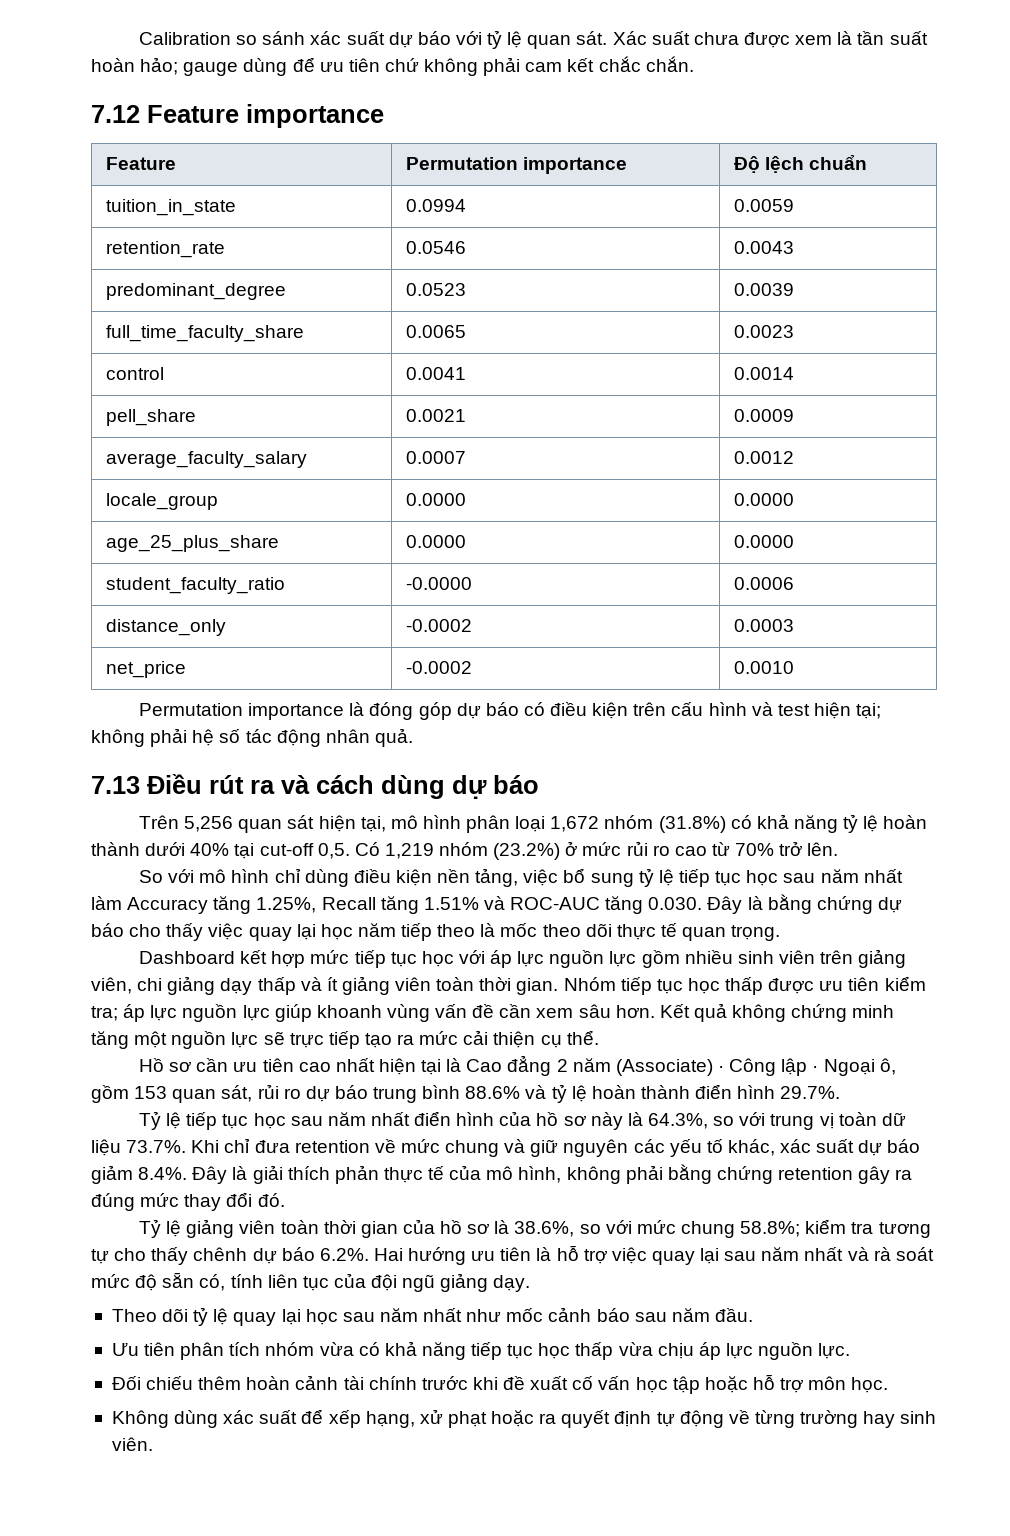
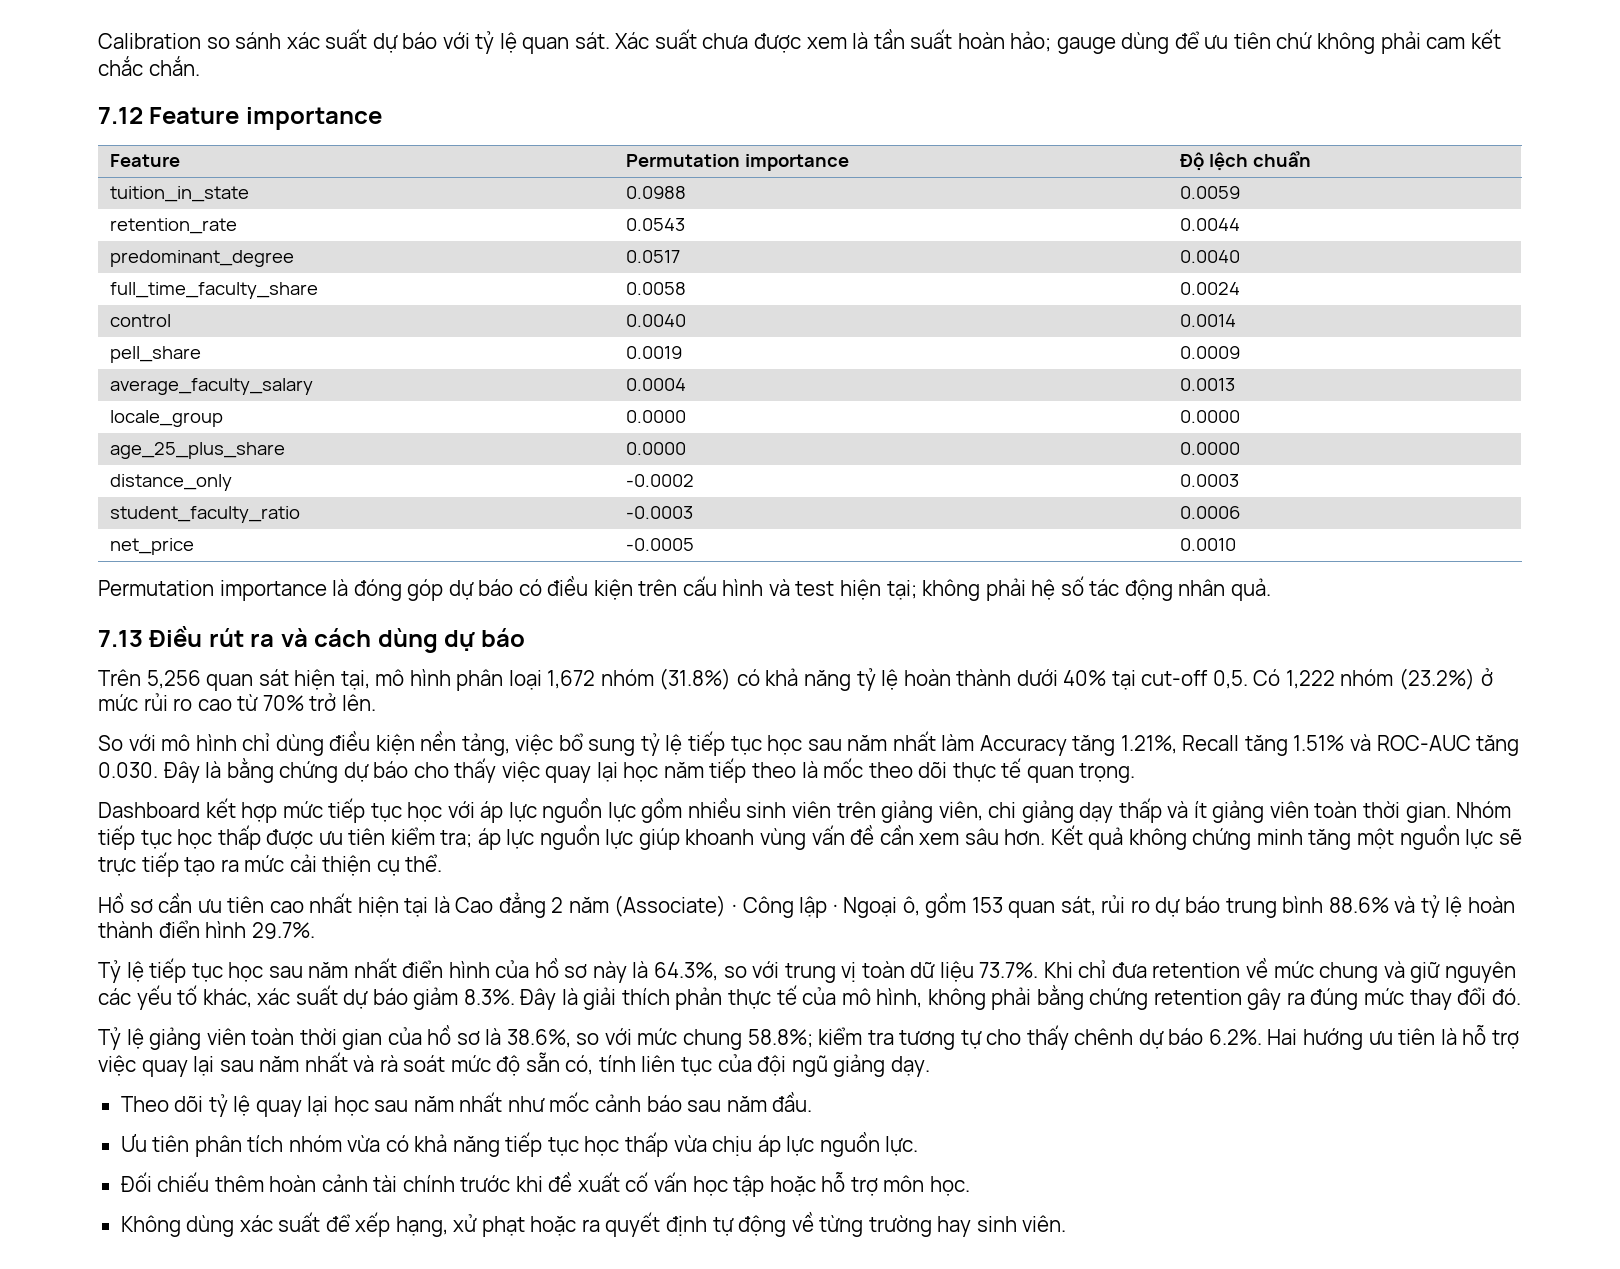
- tuition_in_state | 0.0994 | 0.0059
+ tuition_in_state | 0.0988 | 0.0059
- retention_rate | 0.0546 | 0.0043
+ retention_rate | 0.0543 | 0.0044
- predominant_degree | 0.0523 | 0.0039
+ predominant_degree | 0.0517 | 0.0040
- full_time_faculty_share | 0.0065 | 0.0023
+ full_time_faculty_share | 0.0058 | 0.0024
- control | 0.0041 | 0.0014
+ control | 0.0040 | 0.0014
- pell_share | 0.0021 | 0.0009
+ pell_share | 0.0019 | 0.0009
- average_faculty_salary | 0.0007 | 0.0012
+ average_faculty_salary | 0.0004 | 0.0013
- student_faculty_ratio | -0.0000 | 0.0006
+ student_faculty_ratio | -0.0003 | 0.0006
- net_price | -0.0002 | 0.0010
+ net_price | -0.0005 | 0.0010
- Có 1,219 nhóm (23.2%) ở mức rủi ro cao từ 70% trở lên.
+ Có 1,222 nhóm (23.2%) ở mức rủi ro cao từ 70% trở lên.
- So với mô hình chỉ dùng điều kiện nền tảng, việc bổ sung tỷ lệ tiếp tục học sau năm nhất làm Accuracy tăng 1.25%, Recall tăng 1.51% và ROC-AUC tăng 0.030. Đây là bằng chứng dự báo cho thấy việc quay lại học năm tiếp theo là mốc theo dõi thực tế quan trọng.
+ So với mô hình chỉ dùng điều kiện nền tảng, việc bổ sung tỷ lệ tiếp tục học sau năm nhất làm Accuracy tăng 1.21%, Recall tăng 1.51% và ROC-AUC tăng 0.030. Đây là bằng chứng dự báo cho thấy việc quay lại học năm tiếp theo là mốc theo dõi thực tế quan trọng.
- Tỷ lệ tiếp tục học sau năm nhất điển hình của hồ sơ này là 64.3%, so với trung vị toàn dữ liệu 73.7%. Khi chỉ đưa retention về mức chung và giữ nguyên các yếu tố khác, xác suất dự báo giảm 8.4%. Đây là giải thích phản thực tế của mô hình, không phải bằng chứng retention gây ra đúng mức thay đổi đó.
+ Tỷ lệ tiếp tục học sau năm nhất điển hình của hồ sơ này là 64.3%, so với trung vị toàn dữ liệu 73.7%. Khi chỉ đưa retention về mức chung và giữ nguyên các yếu tố khác, xác suất dự báo giảm 8.3%. Đây là giải thích phản thực tế của mô hình, không phải bằng chứng retention gây ra đúng mức thay đổi đó.

